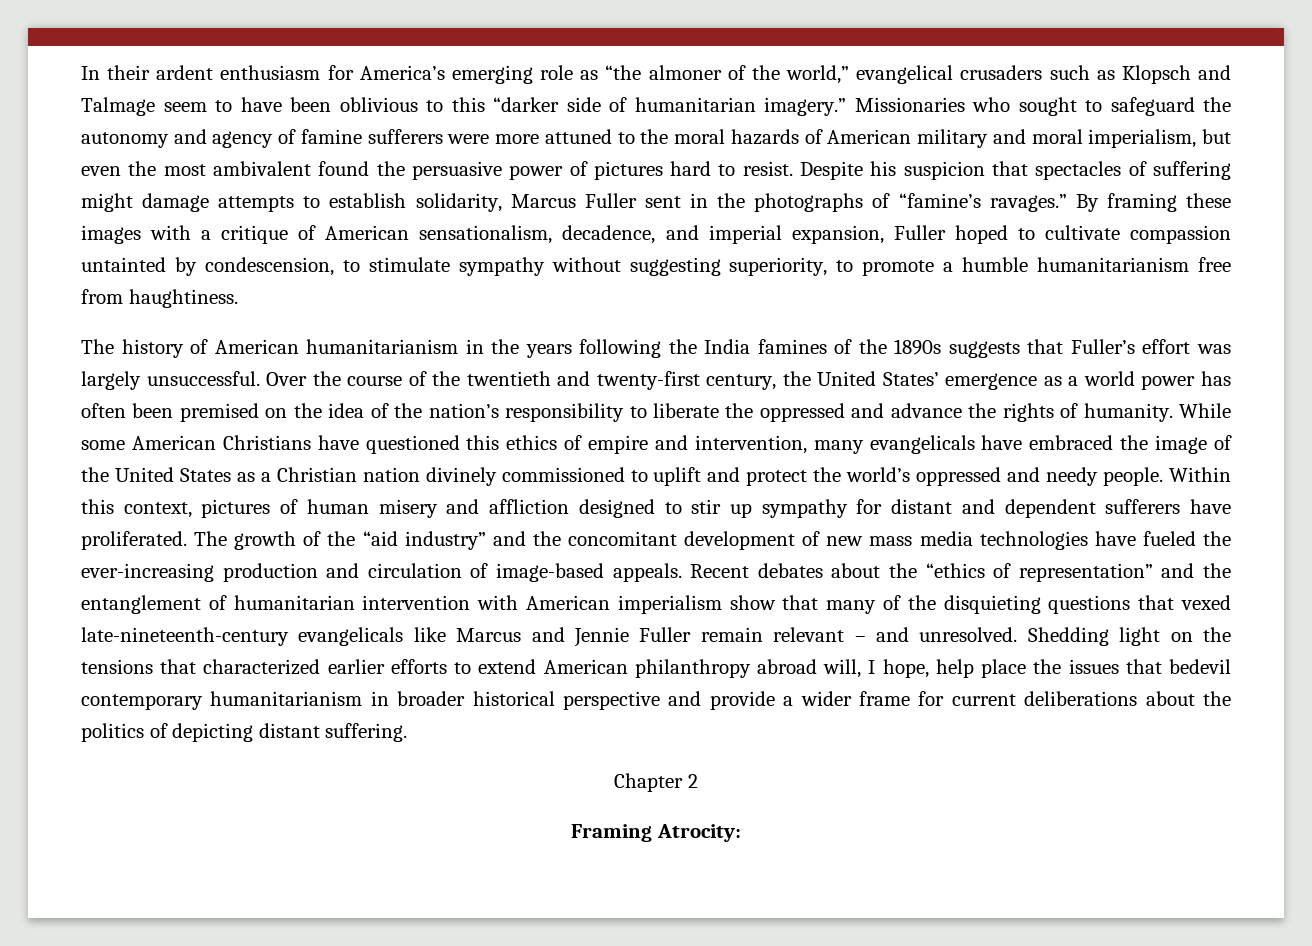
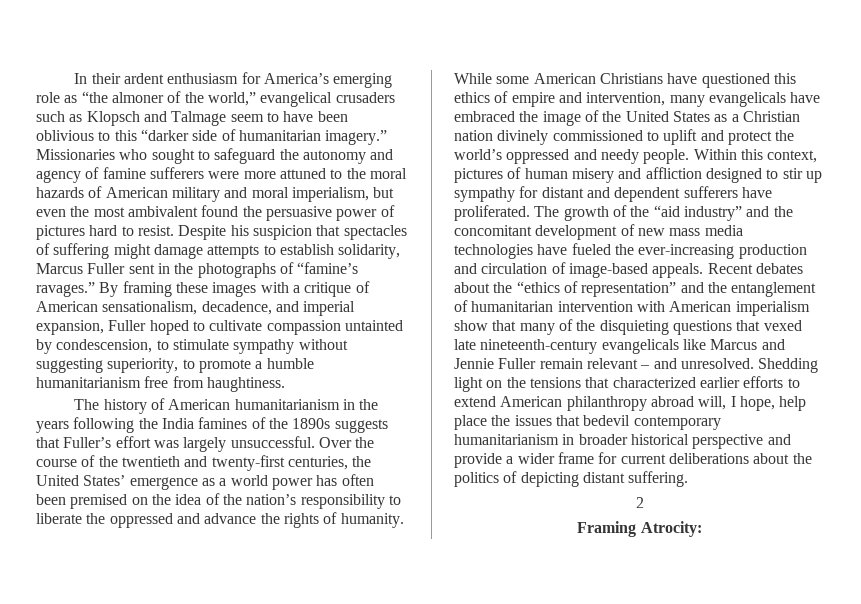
- Over the course of the twentieth and twenty-first century, the United States’ emergence as a world power has often been premised on the idea of the nation’s responsibility to liberate the oppressed and advance the rights of humanity.
+ Over the course of the twentieth and twenty-first centuries, the United States’ emergence as a world power has often been premised on the idea of the nation’s responsibility to liberate the oppressed and advance the rights of humanity.
- Recent debates about the “ethics of representation” and the entanglement of humanitarian intervention with American imperialism show that many of the disquieting questions that vexed late-nineteenth-century evangelicals like Marcus and Jennie Fuller remain relevant – and unresolved.
+ Recent debates about the “ethics of representation” and the entanglement of humanitarian intervention with American imperialism show that many of the disquieting questions that vexed late nineteenth-century evangelicals like Marcus and Jennie Fuller remain relevant – and unresolved.
- Chapter 2
+ 2

